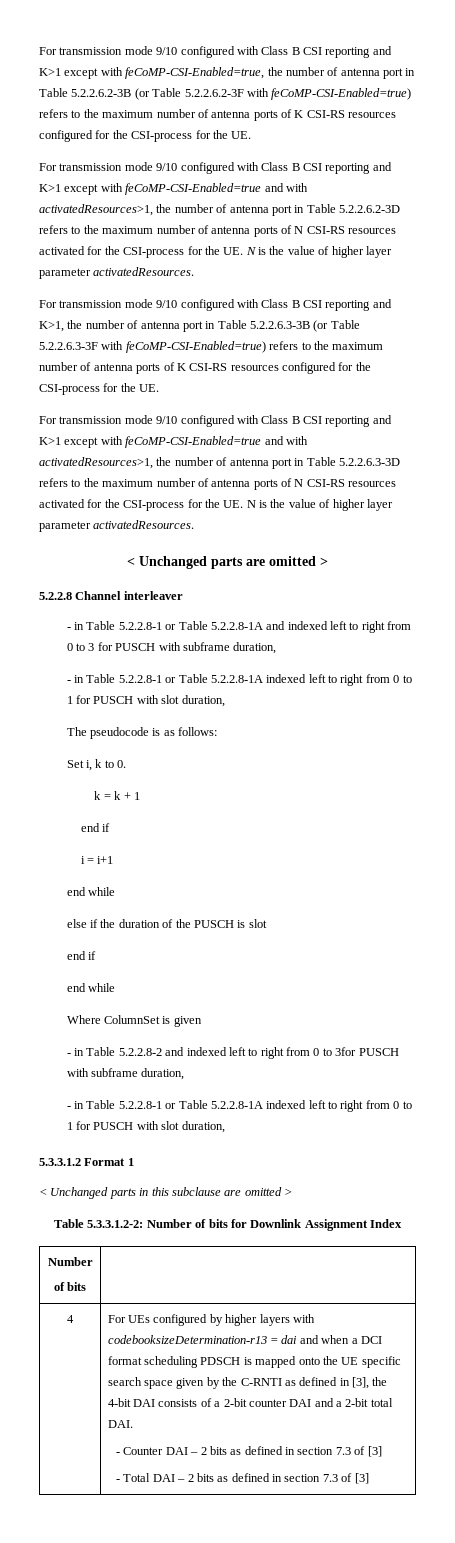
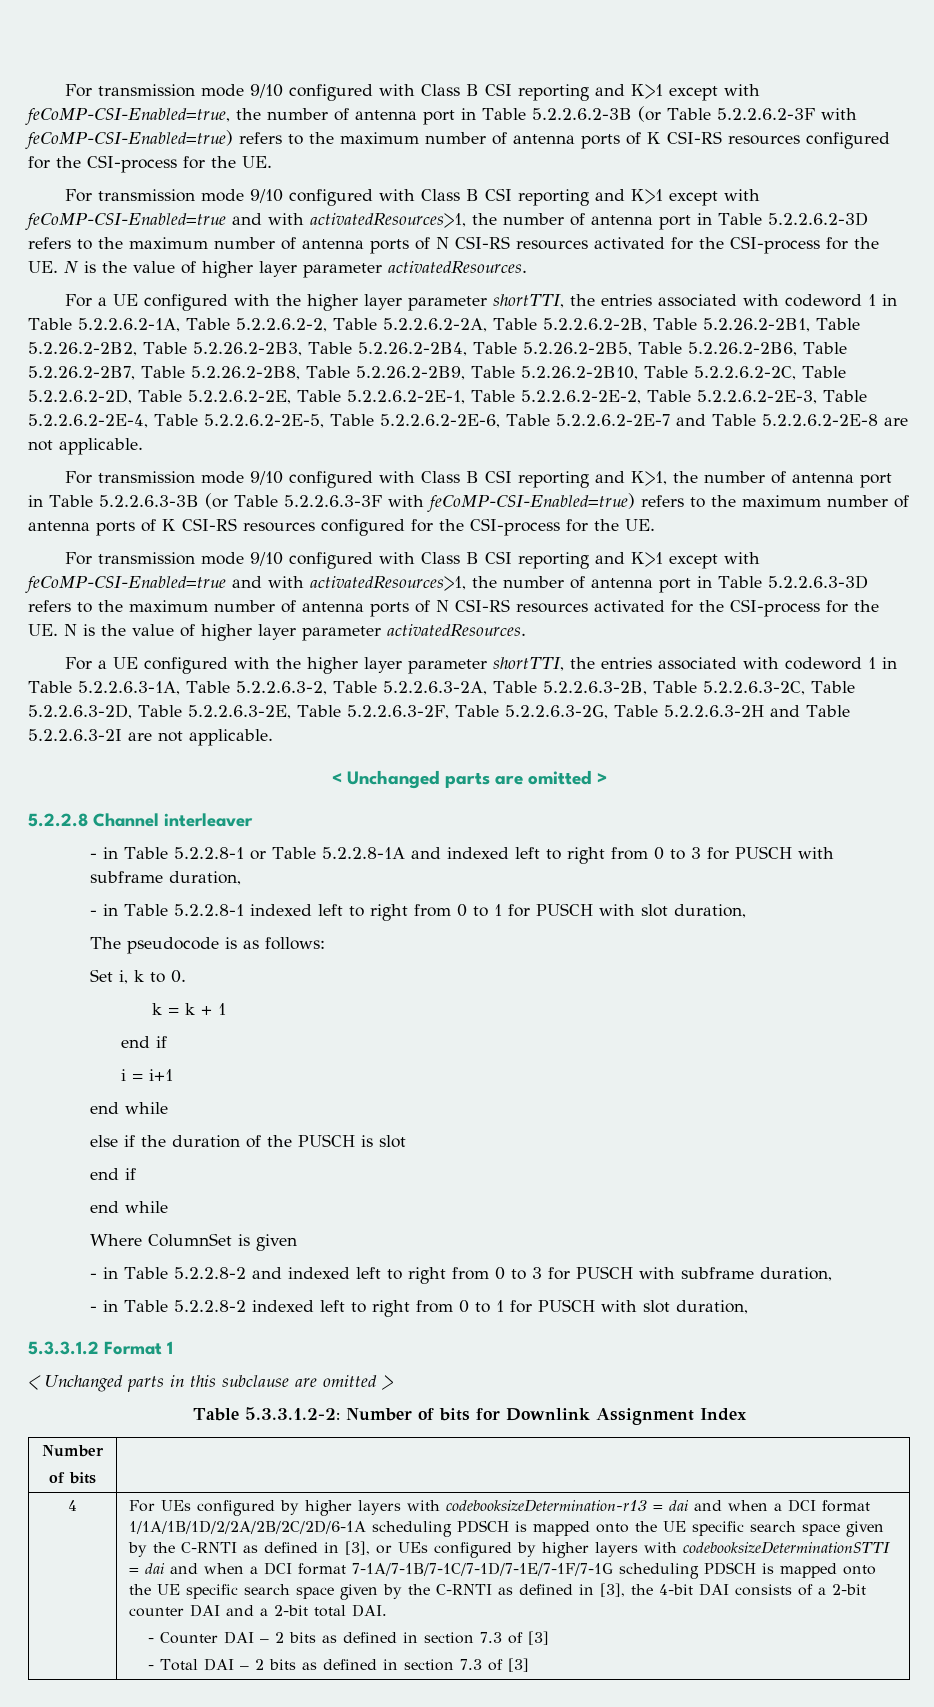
+ For a UE configured with the higher layer parameter shortTTI, the entries associated with codeword 1 in Table 5.2.2.6.2-1A, Table 5.2.2.6.2-2, Table 5.2.2.6.2-2A, Table 5.2.2.6.2-2B, Table 5.2.26.2-2B1, Table 5.2.26.2-2B2, Table 5.2.26.2-2B3, Table 5.2.26.2-2B4, Table 5.2.26.2-2B5, Table 5.2.26.2-2B6, Table 5.2.26.2-2B7, Table 5.2.26.2-2B8, Table 5.2.26.2-2B9, Table 5.2.26.2-2B10, Table 5.2.2.6.2-2C, Table 5.2.2.6.2-2D, Table 5.2.2.6.2-2E, Table 5.2.2.6.2-2E-1, Table 5.2.2.6.2-2E-2, Table 5.2.2.6.2-2E-3, Table 5.2.2.6.2-2E-4, Table 5.2.2.6.2-2E-5, Table 5.2.2.6.2-2E-6, Table 5.2.2.6.2-2E-7 and Table 5.2.2.6.2-2E-8 are not applicable.
+ For a UE configured with the higher layer parameter shortTTI, the entries associated with codeword 1 in Table 5.2.2.6.3-1A, Table 5.2.2.6.3-2, Table 5.2.2.6.3-2A, Table 5.2.2.6.3-2B, Table 5.2.2.6.3-2C, Table 5.2.2.6.3-2D, Table 5.2.2.6.3-2E, Table 5.2.2.6.3-2F, Table 5.2.2.6.3-2G, Table 5.2.2.6.3-2H and Table 5.2.2.6.3-2I are not applicable.
  - in Table 5.2.2.8-1 or Table 5.2.2.8-1A and indexed left to right from 0 to 3 for PUSCH with subframe duration,
- - in Table 5.2.2.8-1 or Table 5.2.2.8-1A indexed left to right from 0 to 1 for PUSCH with slot duration,
+ - in Table 5.2.2.8-1 indexed left to right from 0 to 1 for PUSCH with slot duration,
- - in Table 5.2.2.8-2 and indexed left to right from 0 to 3for PUSCH with subframe duration,
- - in Table 5.2.2.8-1 or Table 5.2.2.8-1A indexed left to right from 0 to 1 for PUSCH with slot duration,
+ - in Table 5.2.2.8-2 and indexed left to right from 0 to 3 for PUSCH with subframe duration,
+ - in Table 5.2.2.8-2 indexed left to right from 0 to 1 for PUSCH with slot duration,
- For UEs configured by higher layers with codebooksizeDetermination-r13 = dai and when a DCI format scheduling PDSCH is mapped onto the UE specific search space given by the C-RNTI as defined in [3], the 4-bit DAI consists of a 2-bit counter DAI and a 2-bit total DAI.
+ For UEs configured by higher layers with codebooksizeDetermination-r13 = dai and when a DCI format 1/1A/1B/1D/2/2A/2B/2C/2D/6-1A scheduling PDSCH is mapped onto the UE specific search space given by the C-RNTI as defined in [3], or UEs configured by higher layers with codebooksizeDeterminationSTTI = dai and when a DCI format 7-1A/7-1B/7-1C/7-1D/7-1E/7-1F/7-1G scheduling PDSCH is mapped onto the UE specific search space given by the C-RNTI as defined in [3], the 4-bit DAI consists of a 2-bit counter DAI and a 2-bit total DAI.

